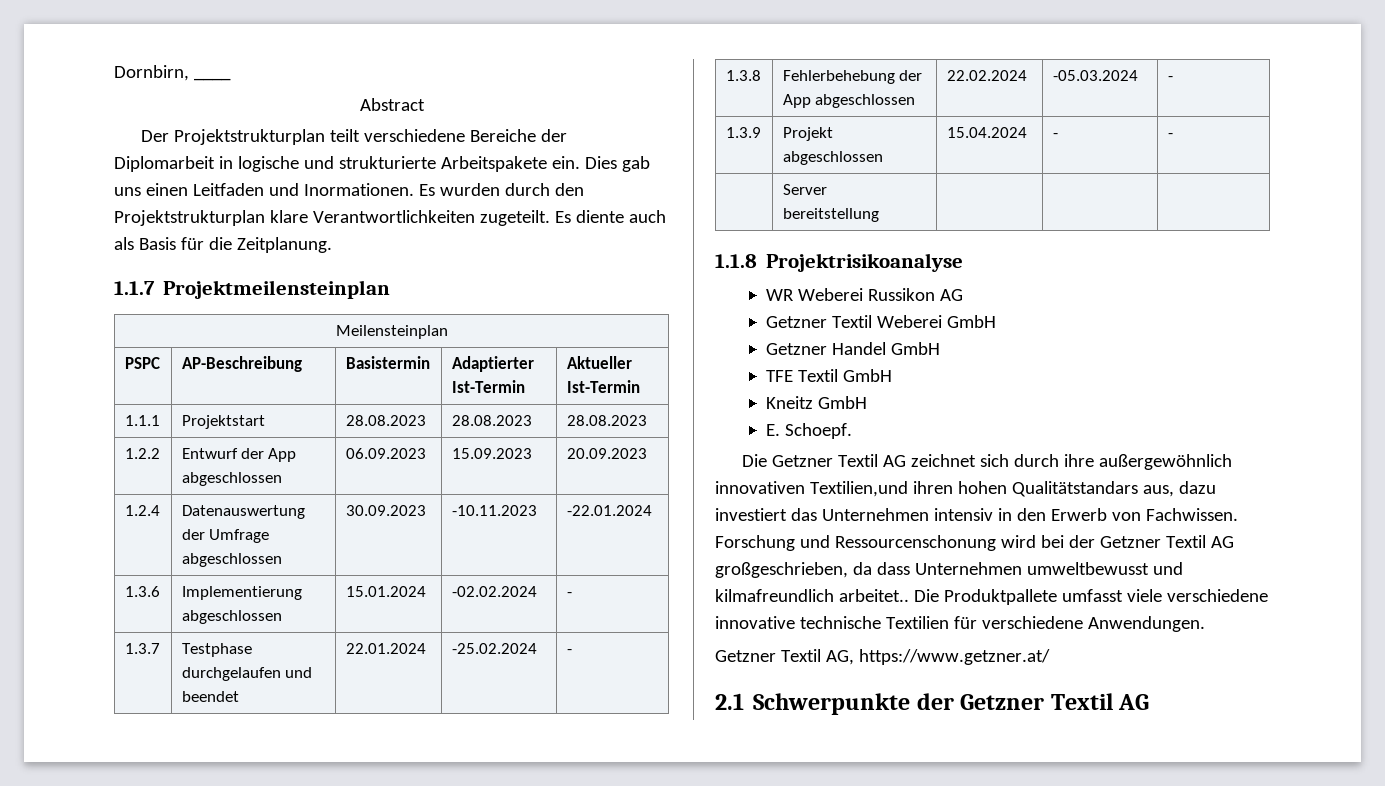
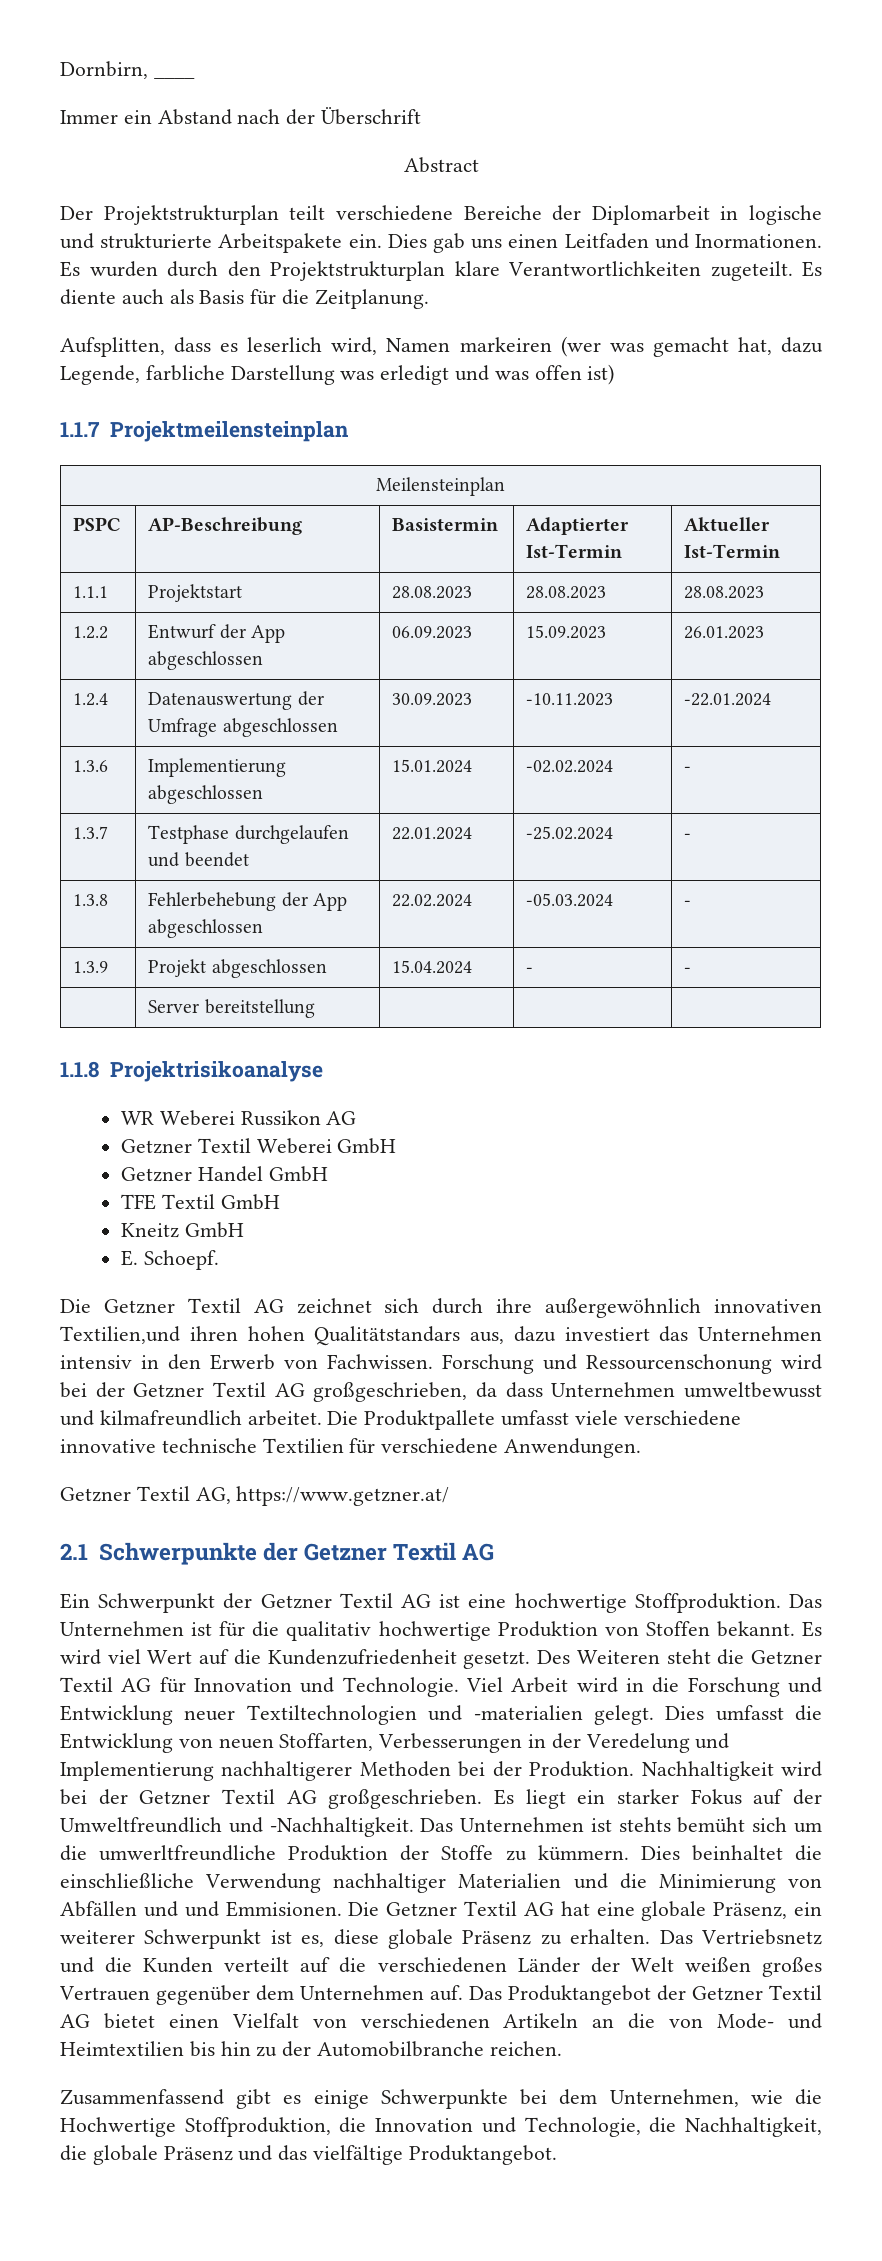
+ Immer ein Abstand nach der Überschrift
+ Aufsplitten, dass es leserlich wird, Namen markeiren (wer was gemacht hat, dazu Legende, farbliche Darstellung was erledigt und was offen ist)
- 1.2.2 | Entwurf der App abgeschlossen | 06.09.2023 | 15.09.2023 | 20.09.2023
+ 1.2.2 | Entwurf der App abgeschlossen | 06.09.2023 | 15.09.2023 | 26.01.2023
- Forschung und Ressourcenschonung wird bei der Getzner Textil AG großgeschrieben, da dass Unternehmen umweltbewusst und kilmafreundlich arbeitet..
+ Forschung und Ressourcenschonung wird bei der Getzner Textil AG großgeschrieben, da dass Unternehmen umweltbewusst und kilmafreundlich arbeitet.
+ Ein Schwerpunkt der Getzner Textil AG ist eine hochwertige Stoffproduktion. Das Unternehmen ist für die qualitativ hochwertige Produktion von Stoffen bekannt. Es wird viel Wert auf die Kundenzufriedenheit gesetzt. Des Weiteren steht die Getzner Textil AG für Innovation und Technologie. Viel Arbeit wird in die Forschung und Entwicklung neuer Textiltechnologien und -materialien gelegt. Dies umfasst die Entwicklung von neuen Stoffarten, Verbesserungen in der Veredelung und Implementierung nachhaltigerer Methoden bei der Produktion. Nachhaltigkeit wird bei der Getzner Textil AG großgeschrieben. Es liegt ein starker Fokus auf der Umweltfreundlich und -Nachhaltigkeit. Das Unternehmen ist stehts bemüht sich um die umwerltfreundliche Produktion der Stoffe zu kümmern. Dies beinhaltet die einschließliche Verwendung nachhaltiger Materialien und die Minimierung von Abfällen und und Emmisionen. Die Getzner Textil AG hat eine globale Präsenz, ein weiterer Schwerpunkt ist es, diese globale Präsenz zu erhalten. Das Vertriebsnetz und die Kunden verteilt auf die verschiedenen Länder der Welt weißen großes Vertrauen gegenüber dem Unternehmen auf. Das Produktangebot der Getzner Textil AG bietet einen Vielfalt von verschiedenen Artikeln an die von Mode- und Heimtextilien bis hin zu der Automobilbranche reichen.
+ Zusammenfassend gibt es einige Schwerpunkte bei dem Unternehmen, wie die Hochwertige Stoffproduktion, die Innovation und Technologie, die Nachhaltigkeit, die globale Präsenz und das vielfältige Produktangebot.

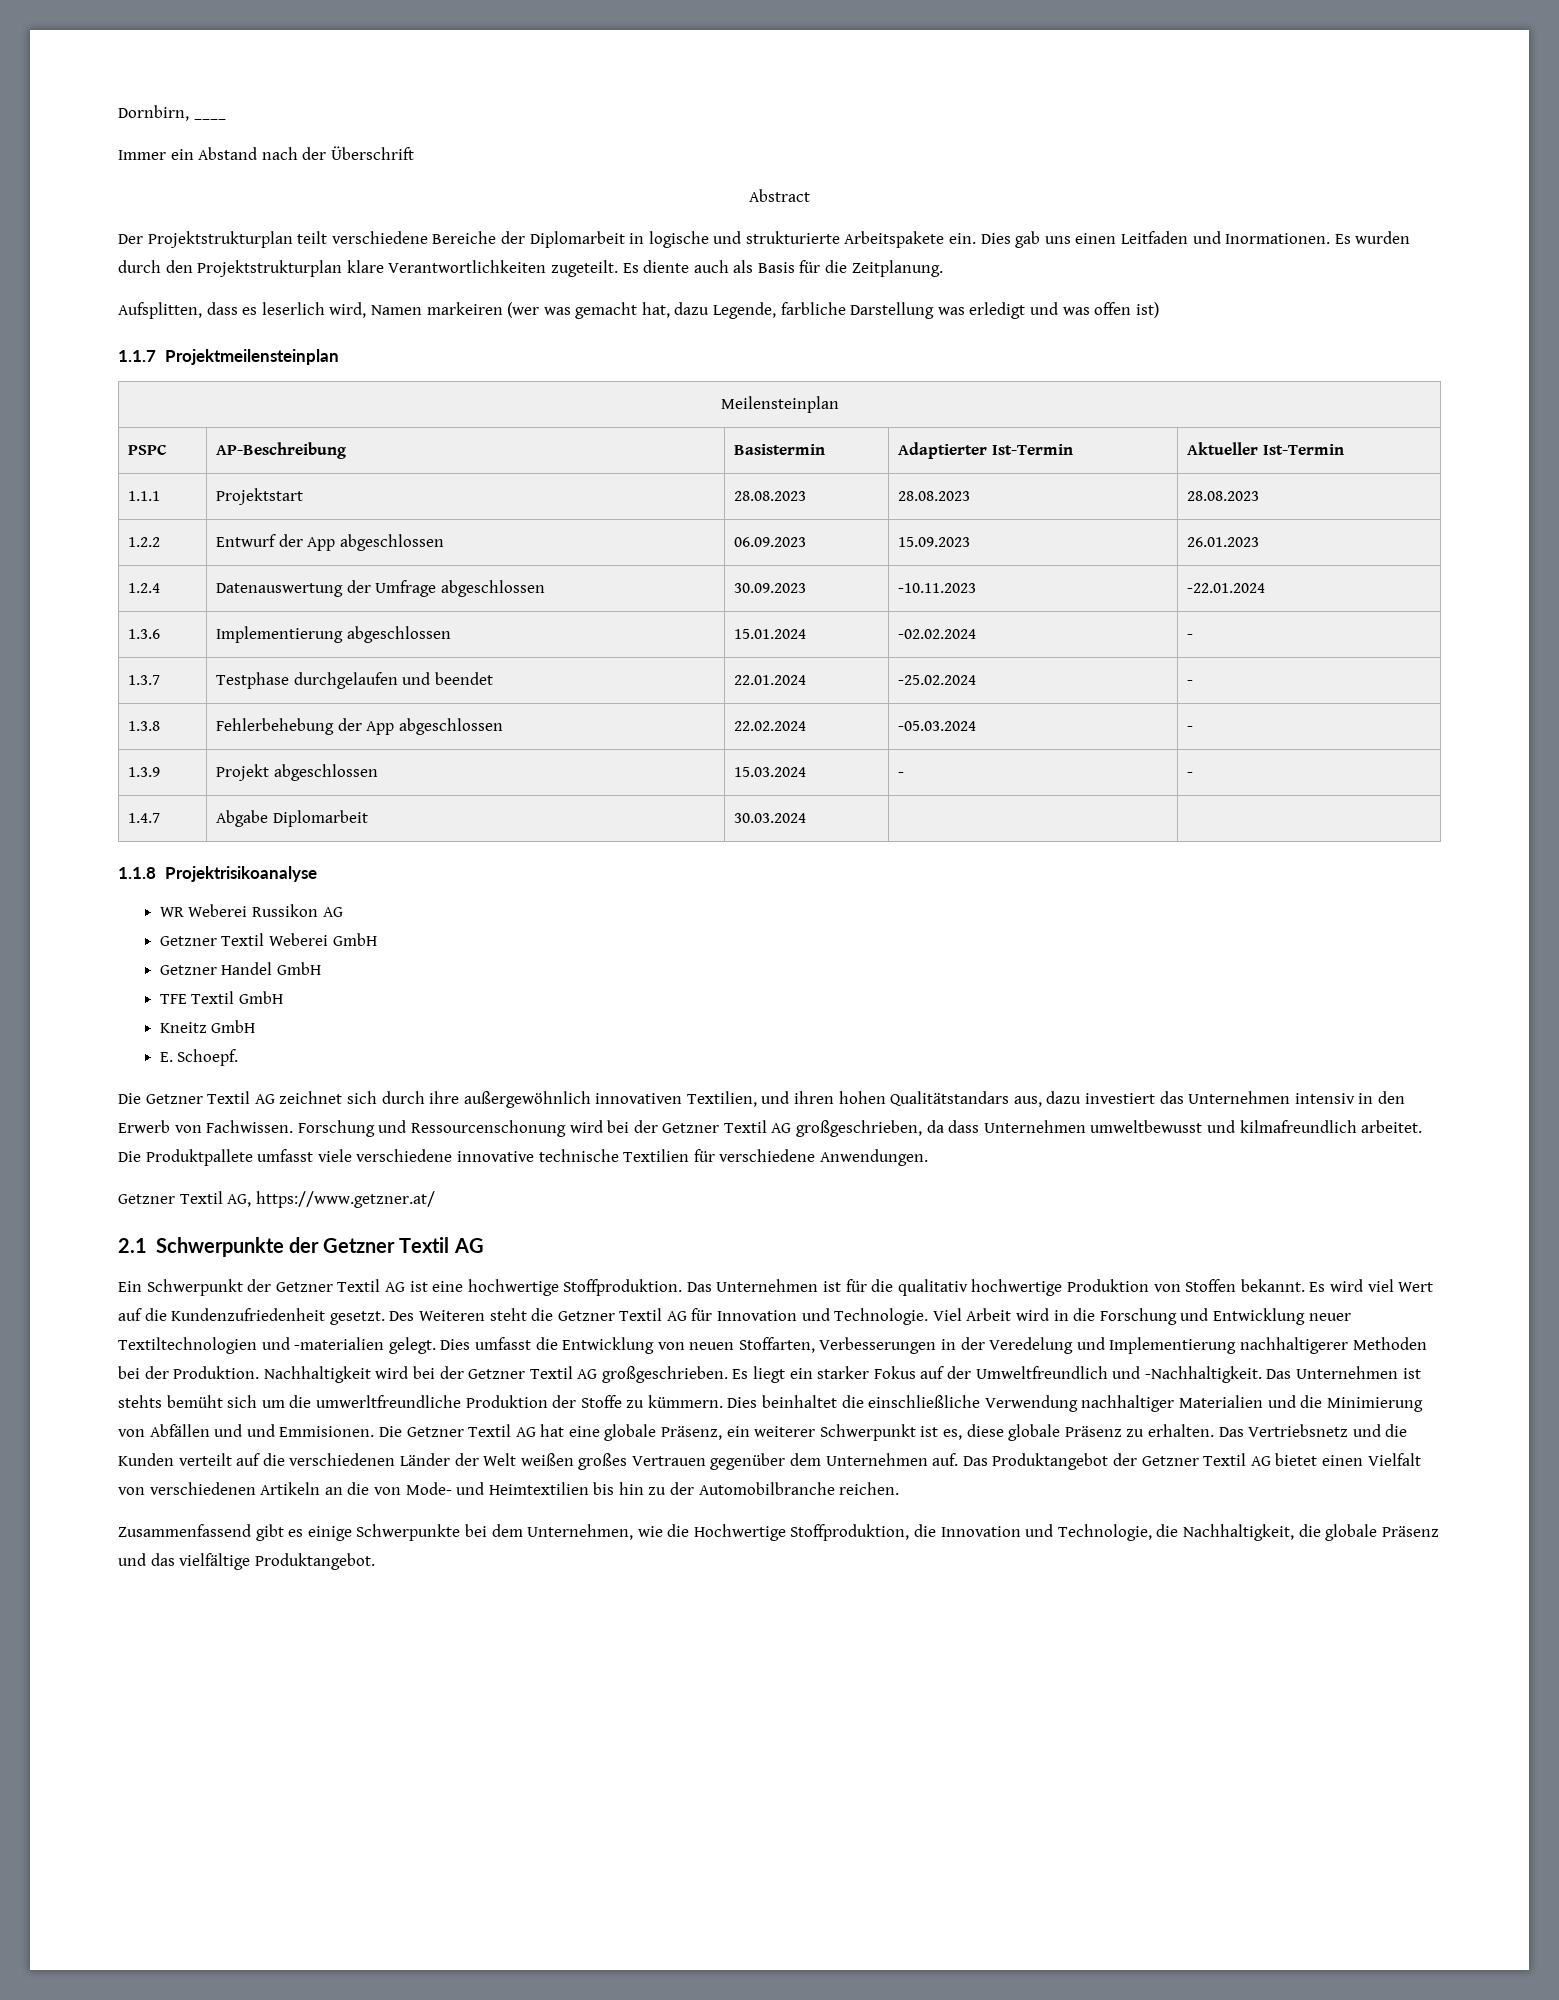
- 1.3.9 | Projekt abgeschlossen | 15.04.2024 | - | -
+ 1.3.9 | Projekt abgeschlossen | 15.03.2024 | - | -
- | Server bereitstellung | | |
+ 1.4.7 | Abgabe Diplomarbeit | 30.03.2024 | |
- Die Getzner Textil AG zeichnet sich durch ihre außergewöhnlich innovativen Textilien,und ihren hohen Qualitätstandars aus, dazu investiert das Unternehmen intensiv in den Erwerb von Fachwissen.
+ Die Getzner Textil AG zeichnet sich durch ihre außergewöhnlich innovativen Textilien, und ihren hohen Qualitätstandars aus, dazu investiert das Unternehmen intensiv in den Erwerb von Fachwissen.

